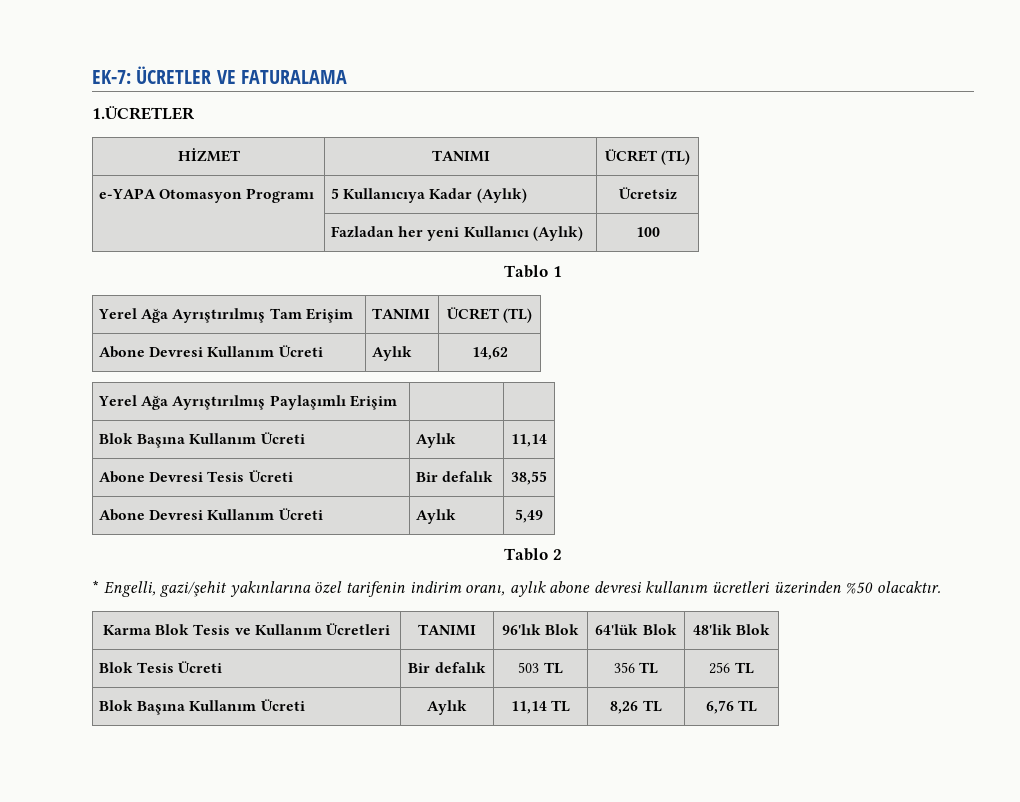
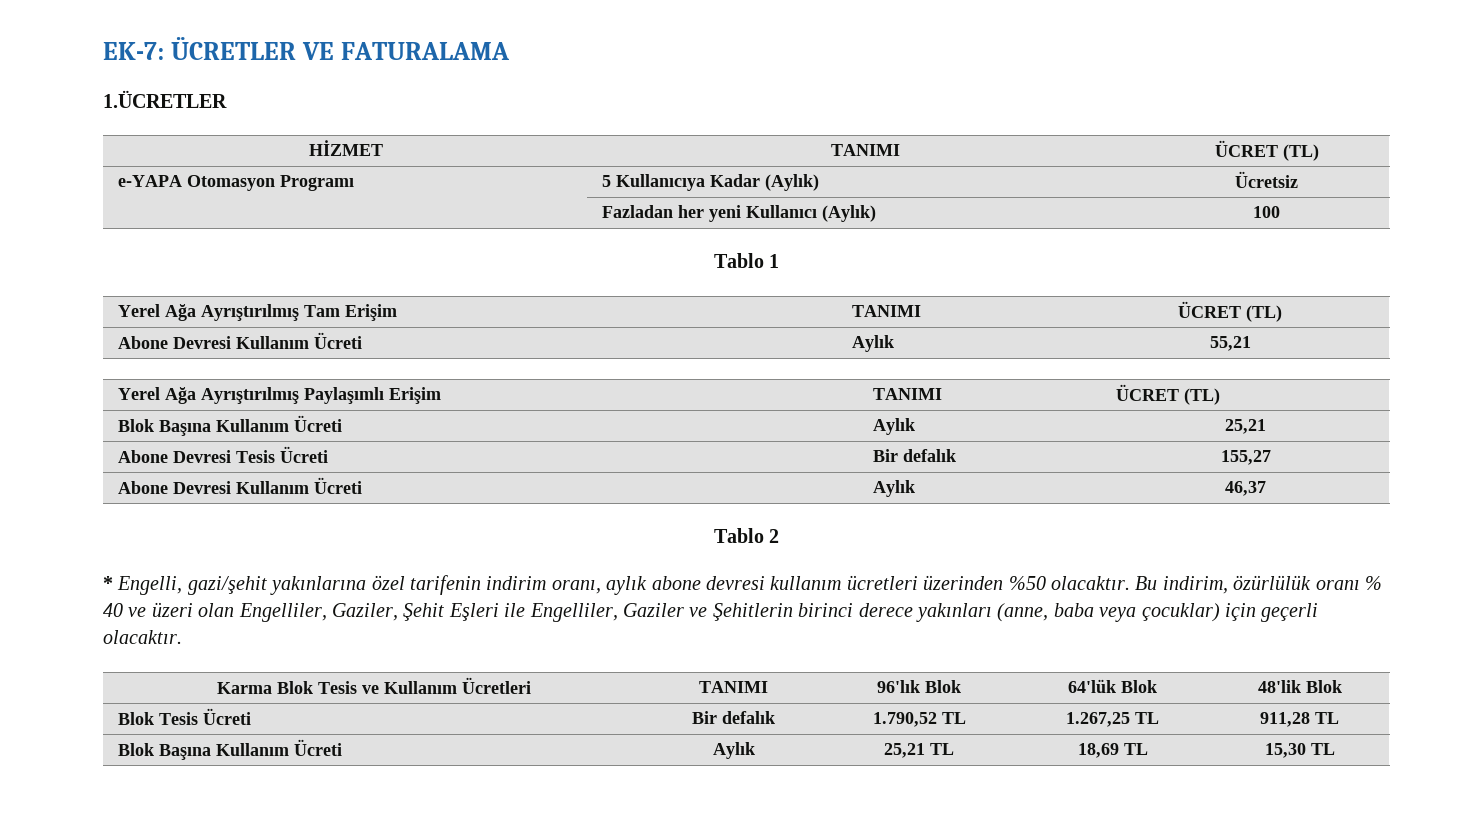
- Abone Devresi Kullanım Ücreti | Aylık | 14,62
+ Abone Devresi Kullanım Ücreti | Aylık | 55,21
- Yerel Ağa Ayrıştırılmış Paylaşımlı Erişim | |
- Blok Başına Kullanım Ücreti | Aylık | 11,14
+ Yerel Ağa Ayrıştırılmış Paylaşımlı Erişim | TANIMI | ÜCRET (TL)
+ Blok Başına Kullanım Ücreti | Aylık | 25,21
- Abone Devresi Tesis Ücreti | Bir defalık | 38,55
- Abone Devresi Kullanım Ücreti | Aylık | 5,49
+ Abone Devresi Tesis Ücreti | Bir defalık | 155,27
+ Abone Devresi Kullanım Ücreti | Aylık | 46,37
+ Bu indirim, özürlülük oranı % 40 ve üzeri olan Engelliler, Gaziler, Şehit Eşleri ile Engelliler, Gaziler ve Şehitlerin birinci derece yakınları (anne, baba veya çocuklar) için geçerli olacaktır.
- Blok Tesis Ücreti | Bir defalık | 503 TL | 356 TL | 256 TL
+ Blok Tesis Ücreti | Bir defalık | 1.790,52 TL | 1.267,25 TL | 911,28 TL
- Blok Başına Kullanım Ücreti | Aylık | 11,14 TL | 8,26 TL | 6,76 TL
+ Blok Başına Kullanım Ücreti | Aylık | 25,21 TL | 18,69 TL | 15,30 TL

